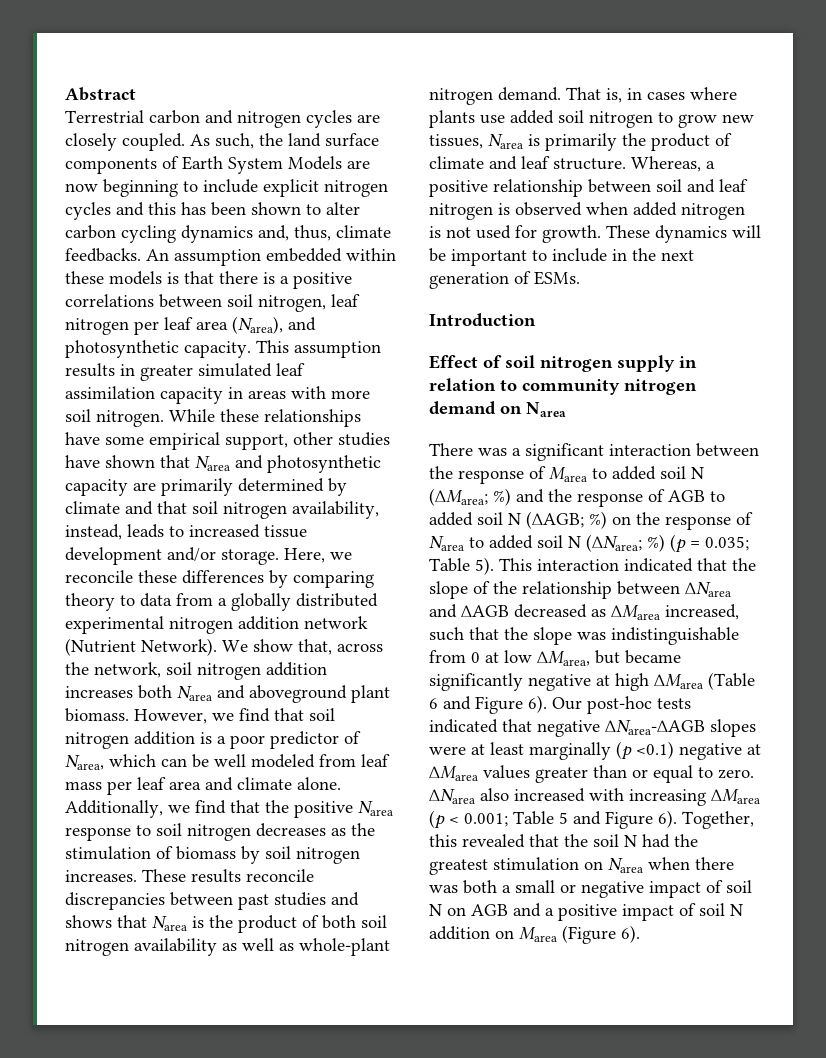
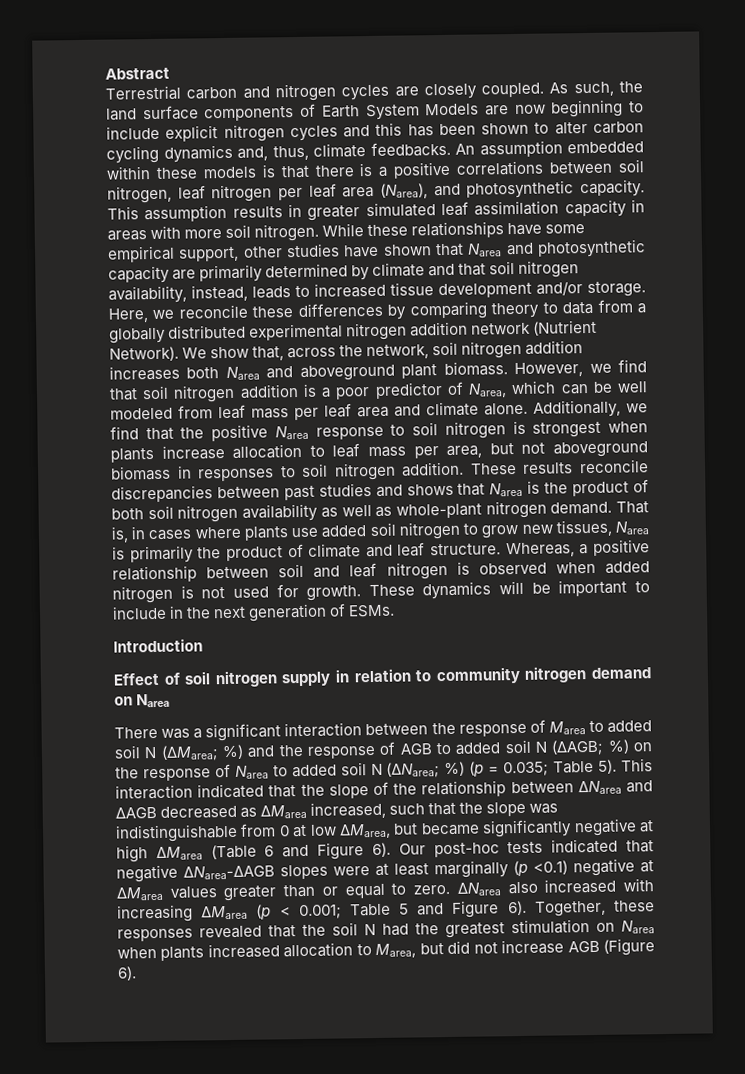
- Additionally, we find that the positive Narea response to soil nitrogen decreases as the stimulation of biomass by soil nitrogen increases.
+ Additionally, we find that the positive Narea response to soil nitrogen is strongest when plants increase allocation to leaf mass per area, but not aboveground biomass in responses to soil nitrogen addition.
- Together, this revealed that the soil N had the greatest stimulation on Narea when there was both a small or negative impact of soil N on AGB and a positive impact of soil N addition on Marea (Figure 6).
+ Together, these responses revealed that the soil N had the greatest stimulation on Narea when plants increased allocation to Marea, but did not increase AGB (Figure 6).

